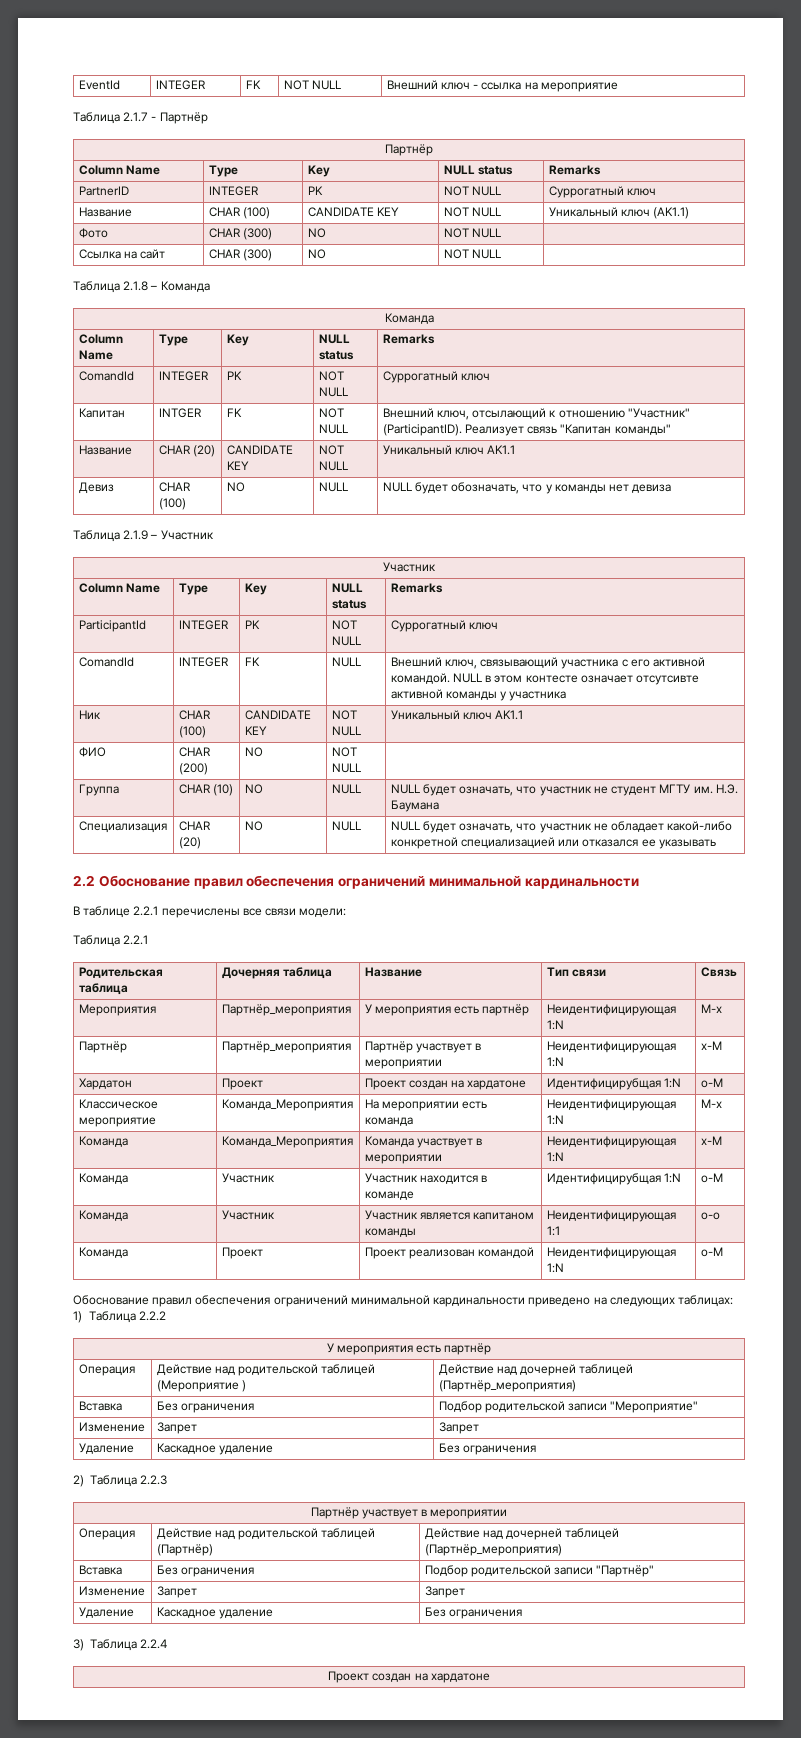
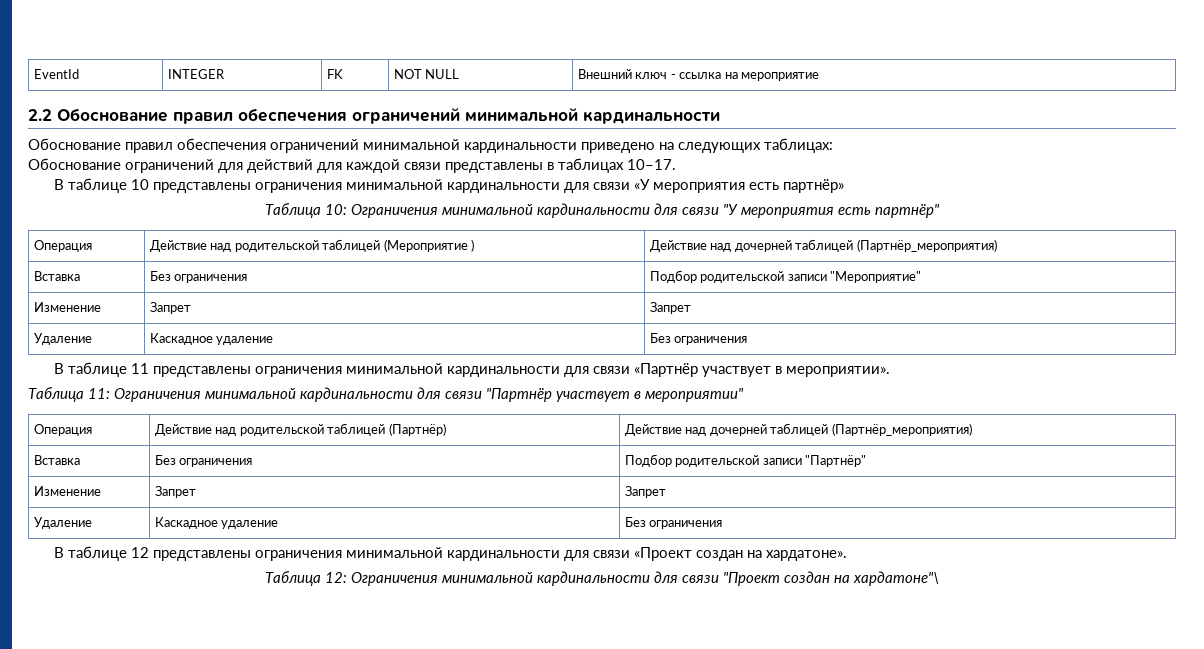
- Таблица 2.1.7 - Партнёр
- Партнёр
- Column Name | Type | Key | NULL status | Remarks
- PartnerID | INTEGER | PK | NOT NULL | Суррогатный ключ
- Название | CHAR (100) | CANDIDATE KEY | NOT NULL | Уникальный ключ (AK1.1)
- Фото | CHAR (300) | NO | NOT NULL |
- Ссылка на сайт | CHAR (300) | NO | NOT NULL |
- Таблица 2.1.8 – Команда
- Команда
- Column Name | Type | Key | NULL status | Remarks
- ComandId | INTEGER | PK | NOT NULL | Cуррогатный ключ
- Капитан | INTGER | FK | NOT NULL | Внешний ключ, отсылающий к отношению "Участник" (ParticipantID). Реализует связь "Капитан команды"
- Название | CHAR (20) | CANDIDATE KEY | NOT NULL | Уникальный ключ AK1.1
- Девиз | CHAR (100) | NO | NULL | NULL будет обозначать, что у команды нет девиза
- Таблица 2.1.9 – Участник
- Участник
- Column Name | Type | Key | NULL status | Remarks
- ParticipantId | INTEGER | PK | NOT NULL | Суррогатный ключ
- ComandId | INTEGER | FK | NULL | Внешний ключ, связывающий участника с его активной командой. NULL в этом контесте означает отсутсивте активной команды у участника
- Ник | CHAR (100) | CANDIDATE KEY | NOT NULL | Уникальный ключ AK1.1
- ФИО | CHAR (200) | NO | NOT NULL |
- Группа | CHAR (10) | NO | NULL | NULL будет означать, что участник не студент МГТУ им. Н.Э. Баумана
- Специализация | CHAR (20) | NO | NULL | NULL будет означать, что участник не обладает какой-либо конкретной специализацией или отказался ее указывать
- В таблице 2.2.1 перечислены все связи модели:
- Таблица 2.2.1
- Родительская таблица | Дочерняя таблица | Название | Тип связи | Связь
- Мероприятия | Партнёр_мероприятия | У мероприятия есть партнёр | Неидентифицирующая 1:N | M-x
- Партнёр | Партнёр_мероприятия | Партнёр участвует в мероприятии | Неидентифицирующая 1:N | x-M
- Хардатон | Проект | Проект создан на хардатоне | Идентифицирубщая 1:N | o-M
- Классическое мероприятие | Команда_Мероприятия | На мероприятии есть команда | Неидентифицирующая 1:N | M-x
- Команда | Команда_Мероприятия | Команда участвует в мероприятии | Неидентифицирующая 1:N | x-M
- Команда | Участник | Участник находится в команде | Идентифицирубщая 1:N | o-M
- Команда | Участник | Участник является капитаном команды | Неидентифицирующая 1:1 | o-o
- Команда | Проект | Проект реализован командой | Неидентифицирующая 1:N | o-M
- 1) Таблица 2.2.2
- У мероприятия есть партнёр
+ Обоснование ограничений для действий для каждой связи представлены в таблицах 10–17.
+ В таблице 10 представлены ограничения минимальной кардинальности для связи «У мероприятия есть партнёр»
+ Таблица 10: Ограничения минимальной кардинальности для связи "У мероприятия есть партнёр"
- 2) Таблица 2.2.3
- Партнёр участвует в мероприятии
+ В таблице 11 представлены ограничения минимальной кардинальности для связи «Партнёр участвует в мероприятии».
+ Таблица 11: Ограничения минимальной кардинальности для связи "Партнёр участвует в мероприятии"
- 3) Таблица 2.2.4
- Проект создан на хардатоне
+ В таблице 12 представлены ограничения минимальной кардинальности для связи «Проект создан на хардатоне».
+ Таблица 12: Ограничения минимальной кардинальности для связи "Проект создан на хардатоне"\

